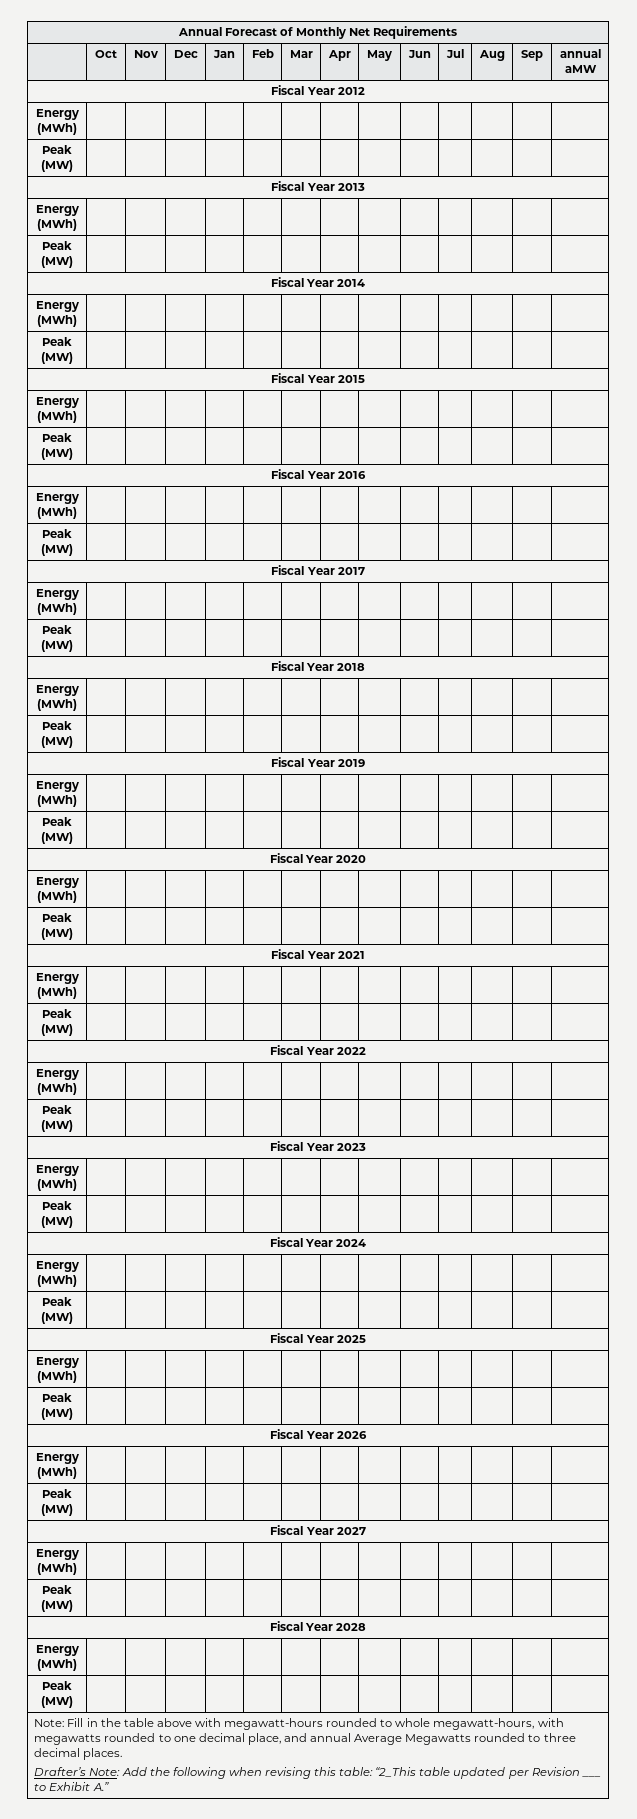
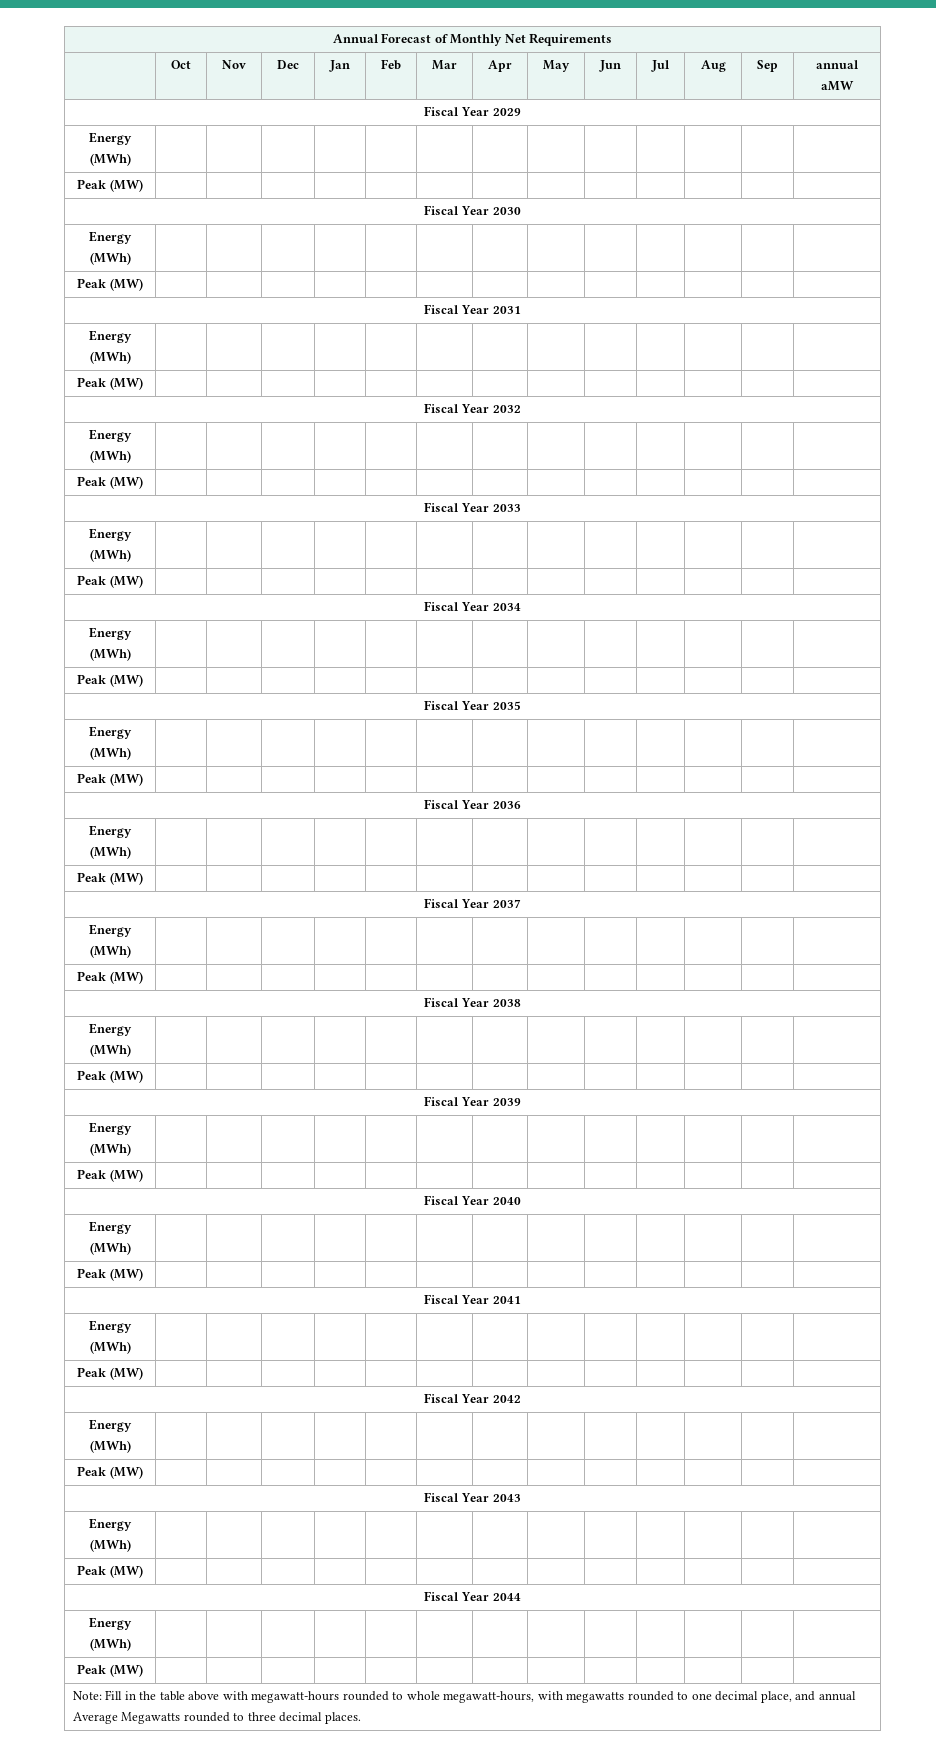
- Fiscal Year 2012
+ Fiscal Year 2029
  Energy (MWh) | | | | | | | | | | | | |
  Peak (MW) | | | | | | | | | | | | |
- Fiscal Year 2013
+ Fiscal Year 2030
  Energy (MWh) | | | | | | | | | | | | |
  Peak (MW) | | | | | | | | | | | | |
- Fiscal Year 2014
+ Fiscal Year 2031
  Energy (MWh) | | | | | | | | | | | | |
  Peak (MW) | | | | | | | | | | | | |
- Fiscal Year 2015
+ Fiscal Year 2032
  Energy (MWh) | | | | | | | | | | | | |
  Peak (MW) | | | | | | | | | | | | |
- Fiscal Year 2016
+ Fiscal Year 2033
  Energy (MWh) | | | | | | | | | | | | |
  Peak (MW) | | | | | | | | | | | | |
- Fiscal Year 2017
+ Fiscal Year 2034
  Energy (MWh) | | | | | | | | | | | | |
  Peak (MW) | | | | | | | | | | | | |
- Fiscal Year 2018
+ Fiscal Year 2035
  Energy (MWh) | | | | | | | | | | | | |
  Peak (MW) | | | | | | | | | | | | |
- Fiscal Year 2019
+ Fiscal Year 2036
  Energy (MWh) | | | | | | | | | | | | |
  Peak (MW) | | | | | | | | | | | | |
- Fiscal Year 2020
+ Fiscal Year 2037
  Energy (MWh) | | | | | | | | | | | | |
  Peak (MW) | | | | | | | | | | | | |
- Fiscal Year 2021
+ Fiscal Year 2038
  Energy (MWh) | | | | | | | | | | | | |
  Peak (MW) | | | | | | | | | | | | |
- Fiscal Year 2022
+ Fiscal Year 2039
  Energy (MWh) | | | | | | | | | | | | |
  Peak (MW) | | | | | | | | | | | | |
- Fiscal Year 2023
+ Fiscal Year 2040
  Energy (MWh) | | | | | | | | | | | | |
  Peak (MW) | | | | | | | | | | | | |
- Fiscal Year 2024
+ Fiscal Year 2041
  Energy (MWh) | | | | | | | | | | | | |
  Peak (MW) | | | | | | | | | | | | |
- Fiscal Year 2025
+ Fiscal Year 2042
  Energy (MWh) | | | | | | | | | | | | |
  Peak (MW) | | | | | | | | | | | | |
- Fiscal Year 2026
+ Fiscal Year 2043
  Energy (MWh) | | | | | | | | | | | | |
  Peak (MW) | | | | | | | | | | | | |
- Fiscal Year 2027
- Energy (MWh) | | | | | | | | | | | | |
- Peak (MW) | | | | | | | | | | | | |
- Fiscal Year 2028
+ Fiscal Year 2044
- Drafter’s Note: Add the following when revising this table: “2_This table updated per Revision ___ to Exhibit A.”

